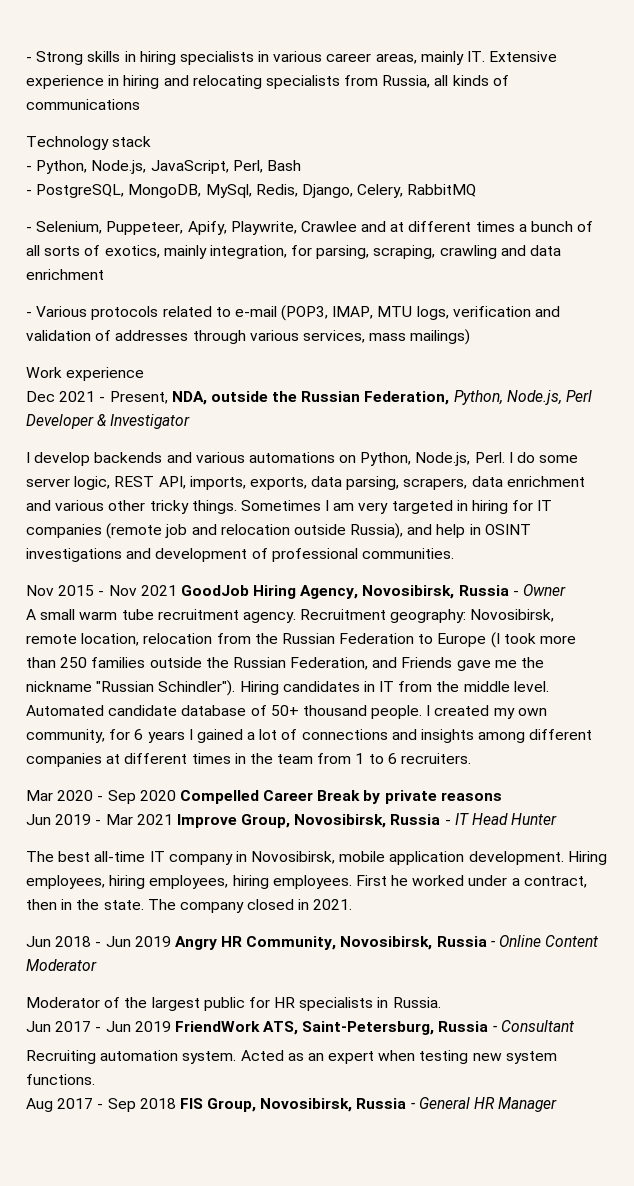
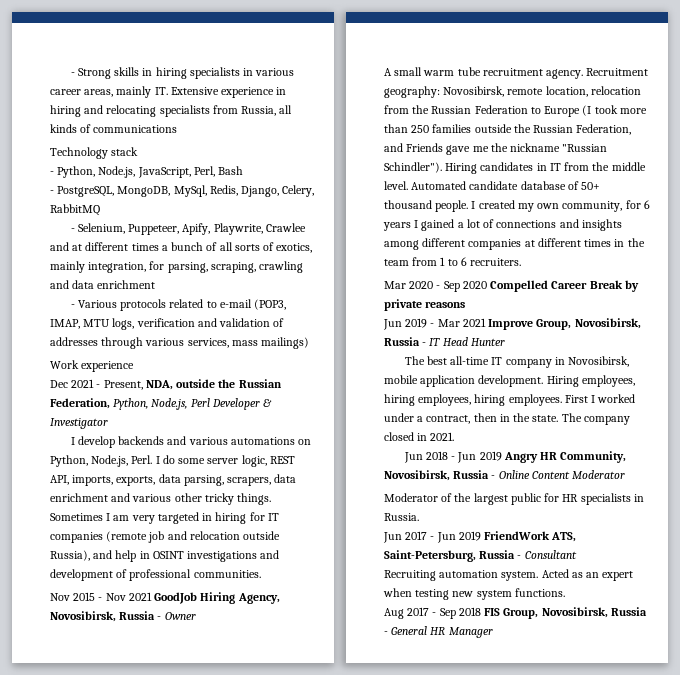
- First he worked under a contract, then in the state.
+ First I worked under a contract, then in the state.

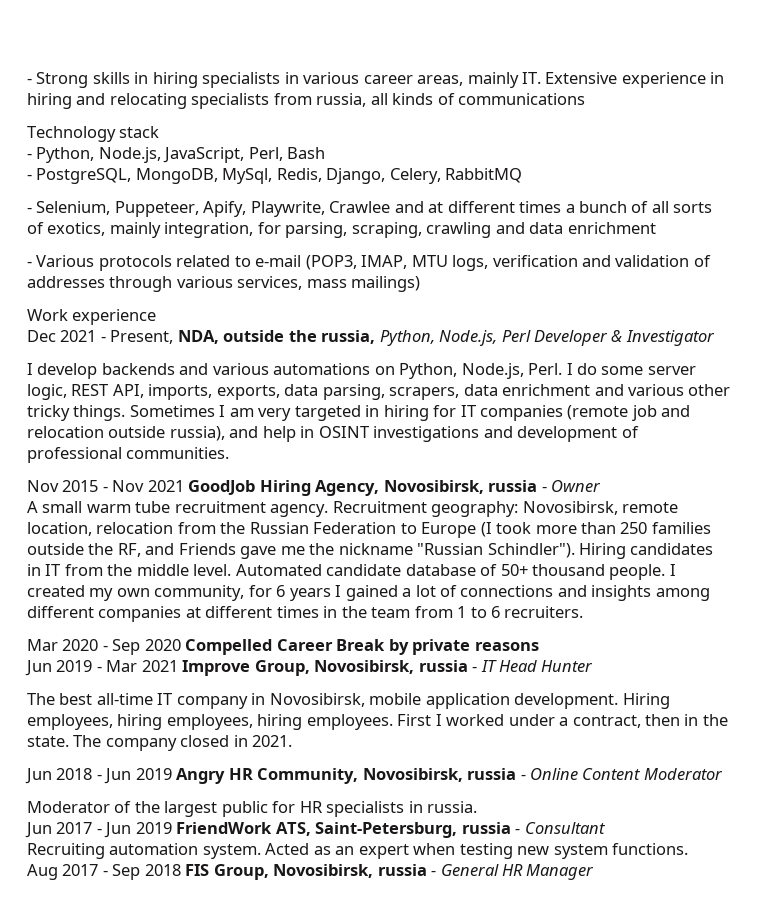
- - Strong skills in hiring specialists in various career areas, mainly IT. Extensive experience in hiring and relocating specialists from Russia, all kinds of communications
+ - Strong skills in hiring specialists in various career areas, mainly IT. Extensive experience in hiring and relocating specialists from russia, all kinds of communications
- Dec 2021 - Present, NDA, outside the Russian Federation, Python, Node.js, Perl Developer & Investigator
+ Dec 2021 - Present, NDA, outside the russia, Python, Node.js, Perl Developer & Investigator
- Sometimes I am very targeted in hiring for IT companies (remote job and relocation outside Russia), and help in OSINT investigations and development of professional communities.
+ Sometimes I am very targeted in hiring for IT companies (remote job and relocation outside russia), and help in OSINT investigations and development of professional communities.
- Nov 2015 - Nov 2021 GoodJob Hiring Agency, Novosibirsk, Russia - Owner
+ Nov 2015 - Nov 2021 GoodJob Hiring Agency, Novosibirsk, russia - Owner
- Recruitment geography: Novosibirsk, remote location, relocation from the Russian Federation to Europe (I took more than 250 families outside the Russian Federation, and Friends gave me the nickname "Russian Schindler").
+ Recruitment geography: Novosibirsk, remote location, relocation from the Russian Federation to Europe (I took more than 250 families outside the RF, and Friends gave me the nickname "Russian Schindler").
- Jun 2019 - Mar 2021 Improve Group, Novosibirsk, Russia - IT Head Hunter
+ Jun 2019 - Mar 2021 Improve Group, Novosibirsk, russia - IT Head Hunter
- Jun 2018 - Jun 2019 Angry HR Community, Novosibirsk, Russia - Online Content Moderator
+ Jun 2018 - Jun 2019 Angry HR Community, Novosibirsk, russia - Online Content Moderator
- Moderator of the largest public for HR specialists in Russia.
+ Moderator of the largest public for HR specialists in russia.
- Jun 2017 - Jun 2019 FriendWork ATS, Saint-Petersburg, Russia - Consultant
+ Jun 2017 - Jun 2019 FriendWork ATS, Saint-Petersburg, russia - Consultant
- Aug 2017 - Sep 2018 FIS Group, Novosibirsk, Russia - General HR Manager
+ Aug 2017 - Sep 2018 FIS Group, Novosibirsk, russia - General HR Manager

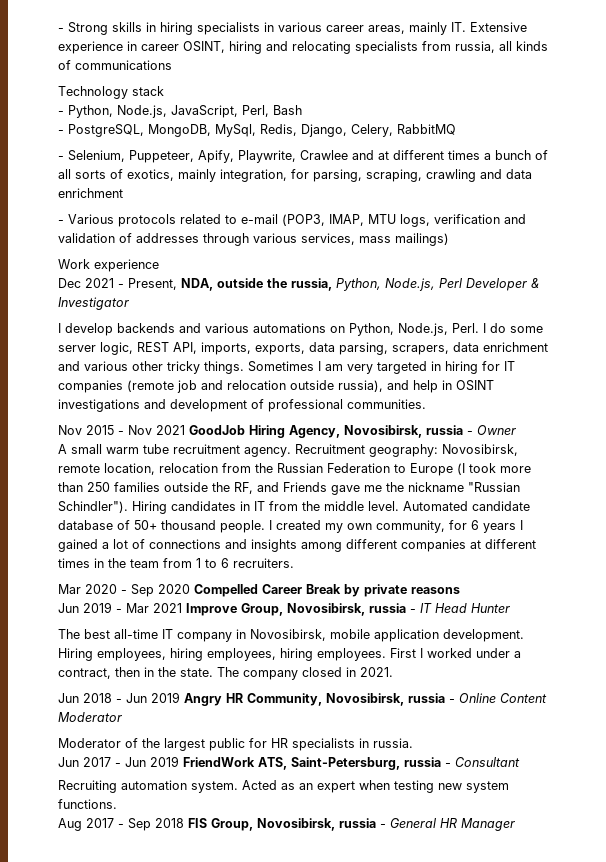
- - Strong skills in hiring specialists in various career areas, mainly IT. Extensive experience in hiring and relocating specialists from russia, all kinds of communications
+ - Strong skills in hiring specialists in various career areas, mainly IT. Extensive experience in career OSINT, hiring and relocating specialists from russia, all kinds of communications

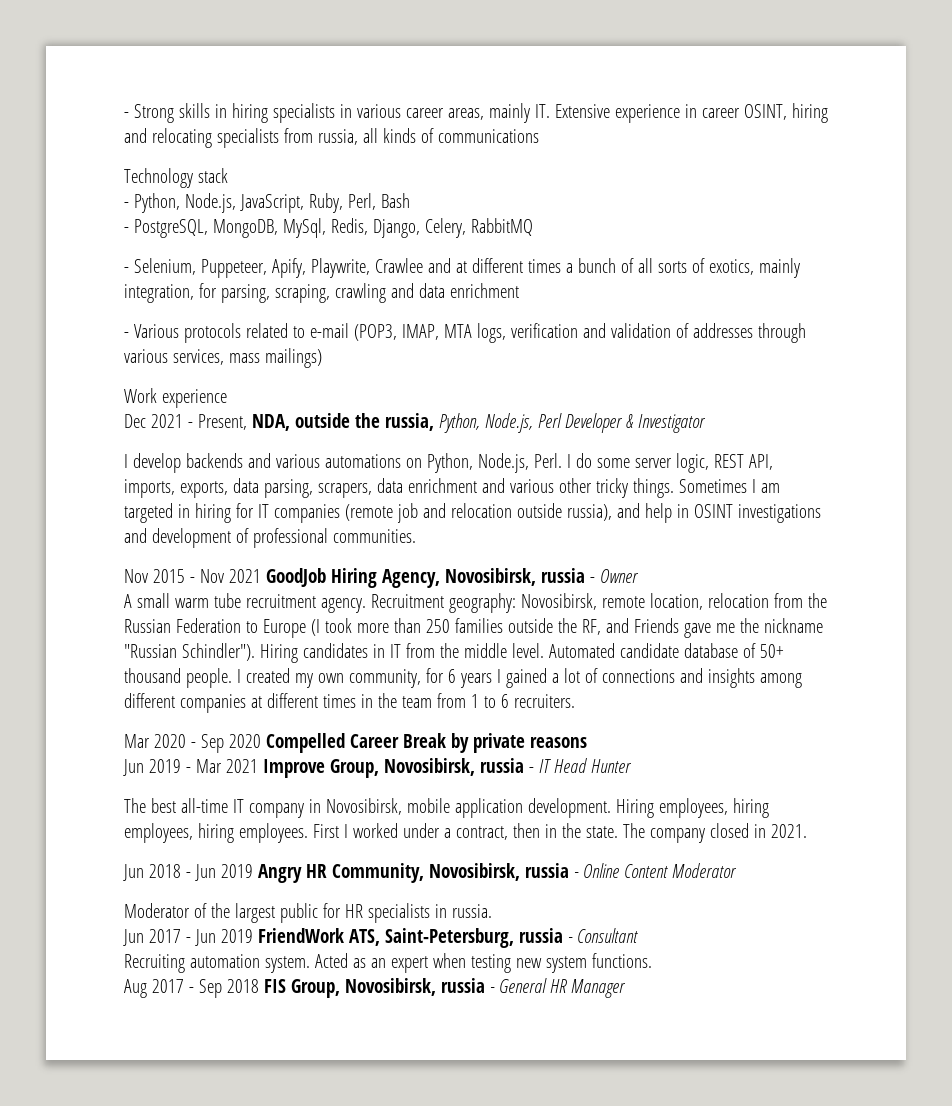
- - Python, Node.js, JavaScript, Perl, Bash
+ - Python, Node.js, JavaScript, Ruby, Perl, Bash
- - Various protocols related to e-mail (POP3, IMAP, MTU logs, verification and validation of addresses through various services, mass mailings)
+ - Various protocols related to e-mail (POP3, IMAP, MTA logs, verification and validation of addresses through various services, mass mailings)
- Sometimes I am very targeted in hiring for IT companies (remote job and relocation outside russia), and help in OSINT investigations and development of professional communities.
+ Sometimes I am targeted in hiring for IT companies (remote job and relocation outside russia), and help in OSINT investigations and development of professional communities.

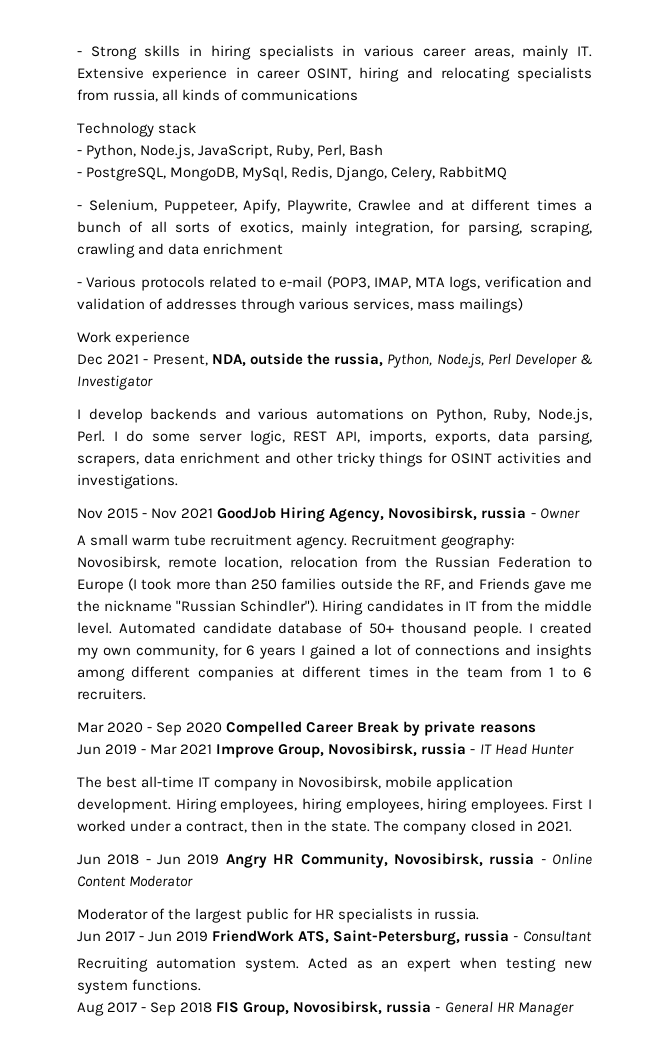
- I develop backends and various automations on Python, Node.js, Perl.
+ I develop backends and various automations on Python, Ruby, Node.js, Perl.
- I do some server logic, REST API, imports, exports, data parsing, scrapers, data enrichment and various other tricky things. Sometimes I am targeted in hiring for IT companies (remote job and relocation outside russia), and help in OSINT investigations and development of professional communities.
+ I do some server logic, REST API, imports, exports, data parsing, scrapers, data enrichment and other tricky things for OSINT activities and investigations.

